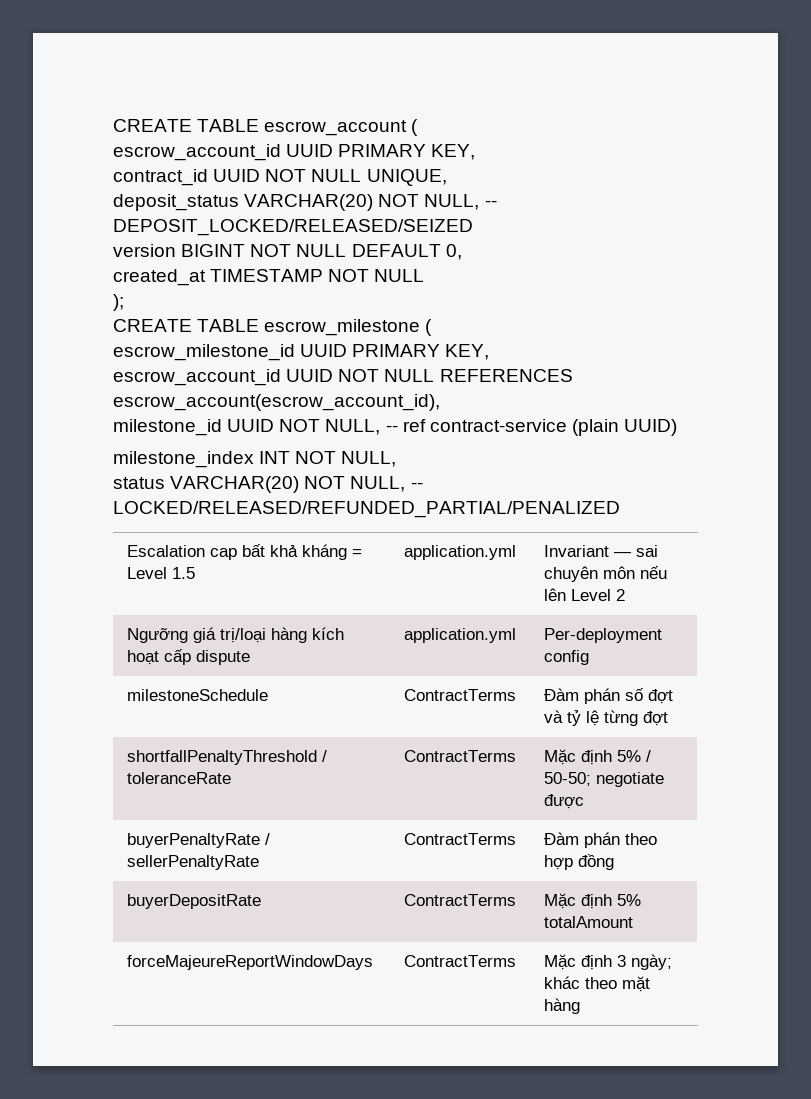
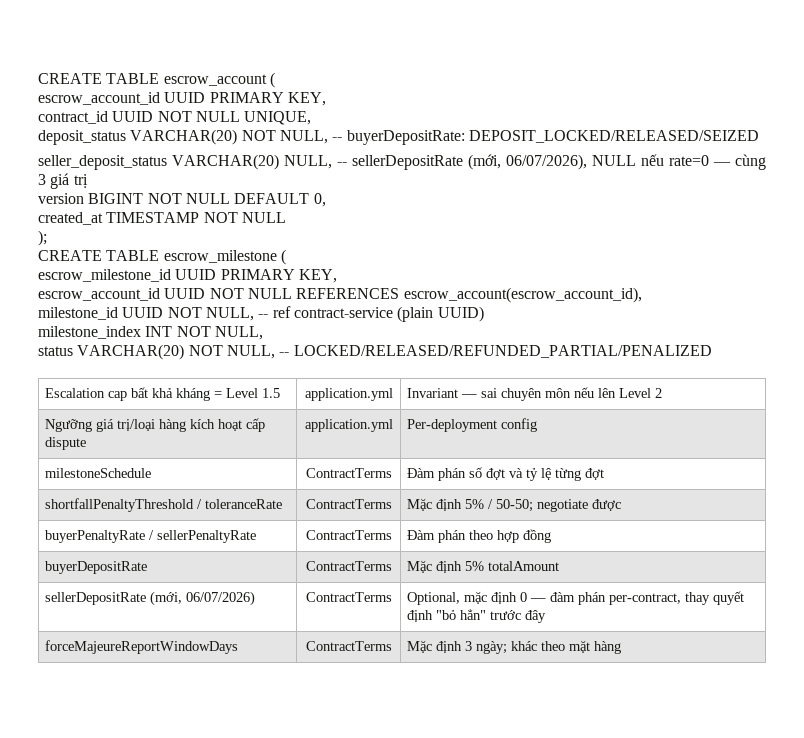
- deposit_status VARCHAR(20) NOT NULL, -- DEPOSIT_LOCKED/RELEASED/SEIZED
+ deposit_status VARCHAR(20) NOT NULL, -- buyerDepositRate: DEPOSIT_LOCKED/RELEASED/SEIZED
+ seller_deposit_status VARCHAR(20) NULL, -- sellerDepositRate (mới, 06/07/2026), NULL nếu rate=0 — cùng 3 giá trị
+ sellerDepositRate (mới, 06/07/2026) | ContractTerms | Optional, mặc định 0 — đàm phán per-contract, thay quyết định "bỏ hẳn" trước đây

